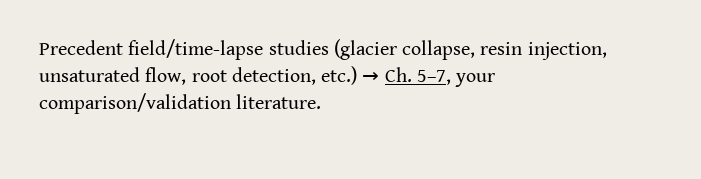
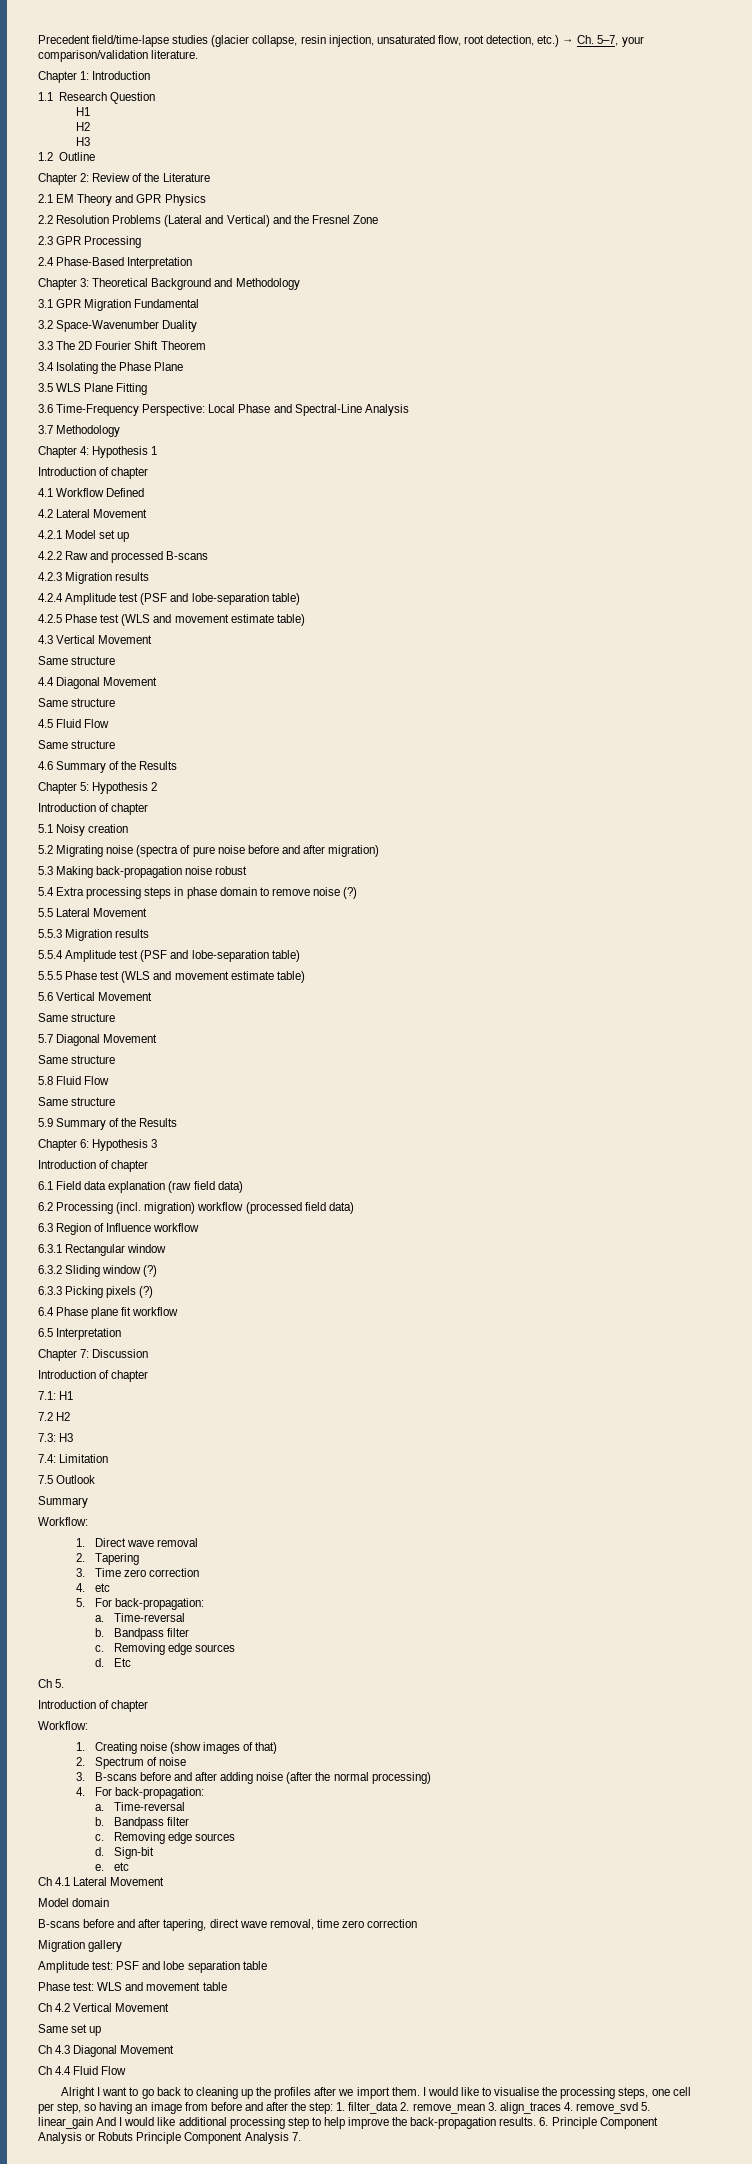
+ Chapter 1: Introduction
+ 1.1 Research Question
+ H1
+ H2
+ H3
+ 1.2 Outline
+ Chapter 2: Review of the Literature
+ 2.1 EM Theory and GPR Physics
+ 2.2 Resolution Problems (Lateral and Vertical) and the Fresnel Zone
+ 2.3 GPR Processing
+ 2.4 Phase-Based Interpretation
+ Chapter 3: Theoretical Background and Methodology
+ 3.1 GPR Migration Fundamental
+ 3.2 Space-Wavenumber Duality
+ 3.3 The 2D Fourier Shift Theorem
+ 3.4 Isolating the Phase Plane
+ 3.5 WLS Plane Fitting
+ 3.6 Time-Frequency Perspective: Local Phase and Spectral-Line Analysis
+ 3.7 Methodology
+ Chapter 4: Hypothesis 1
+ Introduction of chapter
+ 4.1 Workflow Defined
+ 4.2 Lateral Movement
+ 4.2.1 Model set up
+ 4.2.2 Raw and processed B-scans
+ 4.2.3 Migration results
+ 4.2.4 Amplitude test (PSF and lobe-separation table)
+ 4.2.5 Phase test (WLS and movement estimate table)
+ 4.3 Vertical Movement
+ Same structure
+ 4.4 Diagonal Movement
+ Same structure
+ 4.5 Fluid Flow
+ Same structure
+ 4.6 Summary of the Results
+ Chapter 5: Hypothesis 2
+ Introduction of chapter
+ 5.1 Noisy creation
+ 5.2 Migrating noise (spectra of pure noise before and after migration)
+ 5.3 Making back-propagation noise robust
+ 5.4 Extra processing steps in phase domain to remove noise (?)
+ 5.5 Lateral Movement
+ 5.5.3 Migration results
+ 5.5.4 Amplitude test (PSF and lobe-separation table)
+ 5.5.5 Phase test (WLS and movement estimate table)
+ 5.6 Vertical Movement
+ Same structure
+ 5.7 Diagonal Movement
+ Same structure
+ 5.8 Fluid Flow
+ Same structure
+ 5.9 Summary of the Results
+ Chapter 6: Hypothesis 3
+ Introduction of chapter
+ 6.1 Field data explanation (raw field data)
+ 6.2 Processing (incl. migration) workflow (processed field data)
+ 6.3 Region of Influence workflow
+ 6.3.1 Rectangular window
+ 6.3.2 Sliding window (?)
+ 6.3.3 Picking pixels (?)
+ 6.4 Phase plane fit workflow
+ 6.5 Interpretation
+ Chapter 7: Discussion
+ Introduction of chapter
+ 7.1: H1
+ 7.2 H2
+ 7.3: H3
+ 7.4: Limitation
+ 7.5 Outlook
+ Summary
+ Workflow:
+ 1. Direct wave removal
+ 2. Tapering
+ 3. Time zero correction
+ 4. etc
+ 5. For back-propagation:
+ a. Time-reversal
+ b. Bandpass filter
+ c. Removing edge sources
+ d. Etc
+ Ch 5.
+ Introduction of chapter
+ Workflow:
+ 1. Creating noise (show images of that)
+ 2. Spectrum of noise
+ 3. B-scans before and after adding noise (after the normal processing)
+ 4. For back-propagation:
+ a. Time-reversal
+ b. Bandpass filter
+ c. Removing edge sources
+ d. Sign-bit
+ e. etc
+ Ch 4.1 Lateral Movement
+ Model domain
+ B-scans before and after tapering, direct wave removal, time zero correction
+ Migration gallery
+ Amplitude test: PSF and lobe separation table
+ Phase test: WLS and movement table
+ Ch 4.2 Vertical Movement
+ Same set up
+ Ch 4.3 Diagonal Movement
+ Ch 4.4 Fluid Flow
+ Alright I want to go back to cleaning up the profiles after we import them. I would like to visualise the processing steps, one cell per step, so having an image from before and after the step: 1. filter_data 2. remove_mean 3. align_traces 4. remove_svd 5. linear_gain And I would like additional processing step to help improve the back-propagation results. 6. Principle Component Analysis or Robuts Principle Component Analysis 7.

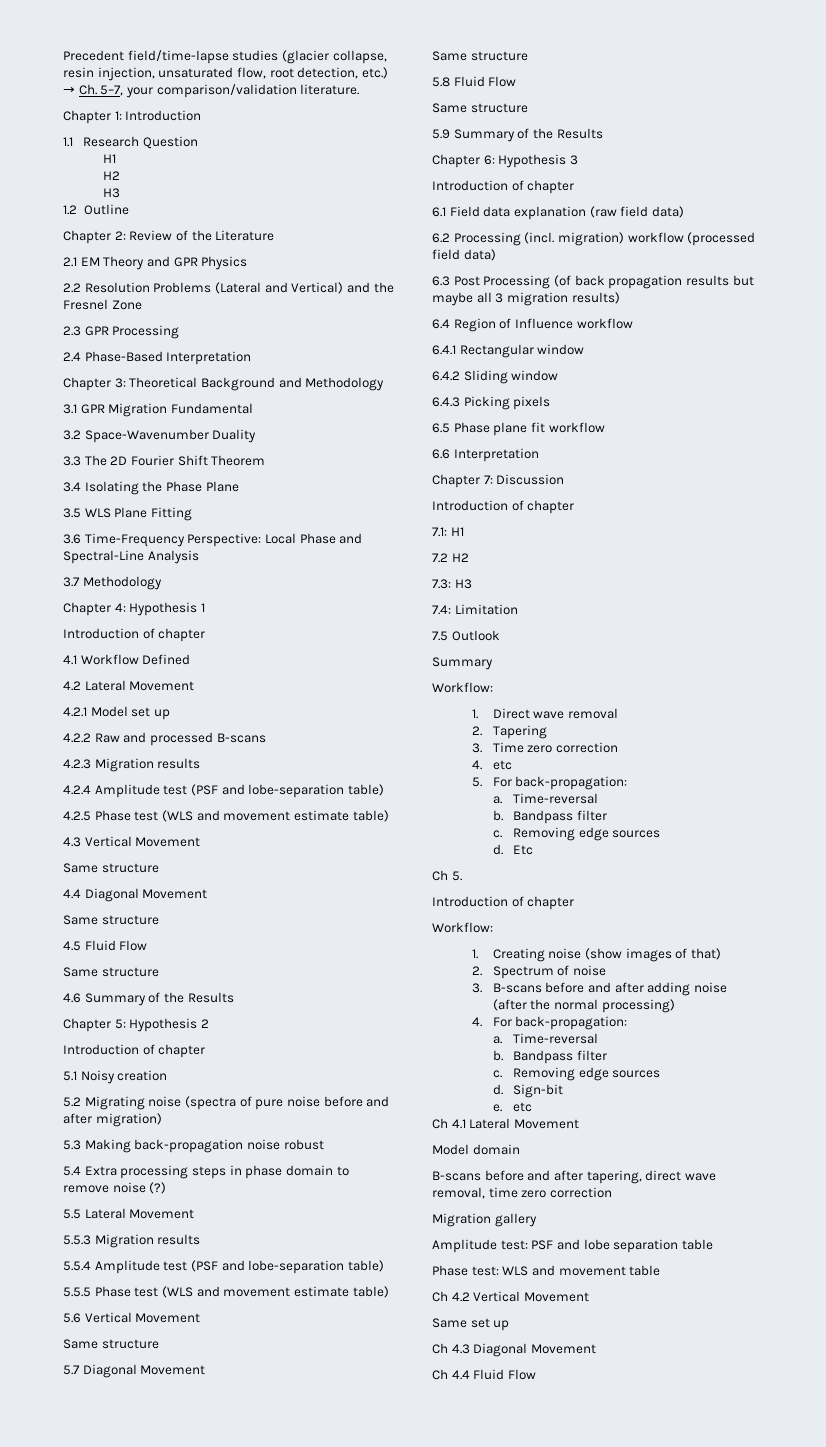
- 6.3 Region of Influence workflow
+ 6.3 Post Processing (of back propagation results but maybe all 3 migration results)
+ 6.4 Region of Influence workflow
- 6.3.1 Rectangular window
+ 6.4.1 Rectangular window
- 6.3.2 Sliding window (?)
- 6.3.3 Picking pixels (?)
- 6.4 Phase plane fit workflow
+ 6.4.2 Sliding window
+ 6.4.3 Picking pixels
+ 6.5 Phase plane fit workflow
- 6.5 Interpretation
+ 6.6 Interpretation
- Alright I want to go back to cleaning up the profiles after we import them. I would like to visualise the processing steps, one cell per step, so having an image from before and after the step: 1. filter_data 2. remove_mean 3. align_traces 4. remove_svd 5. linear_gain And I would like additional processing step to help improve the back-propagation results. 6. Principle Component Analysis or Robuts Principle Component Analysis 7.

